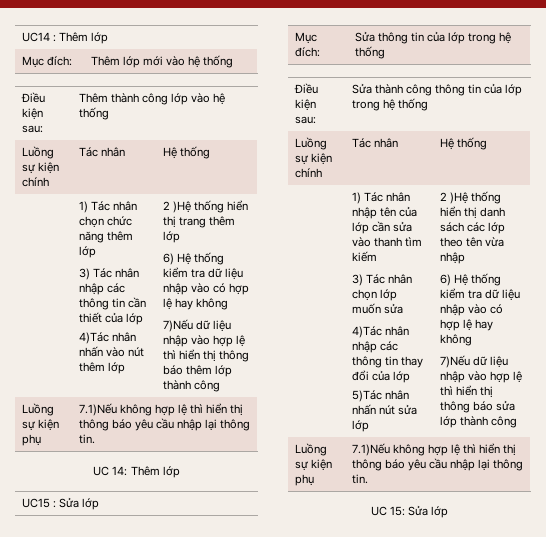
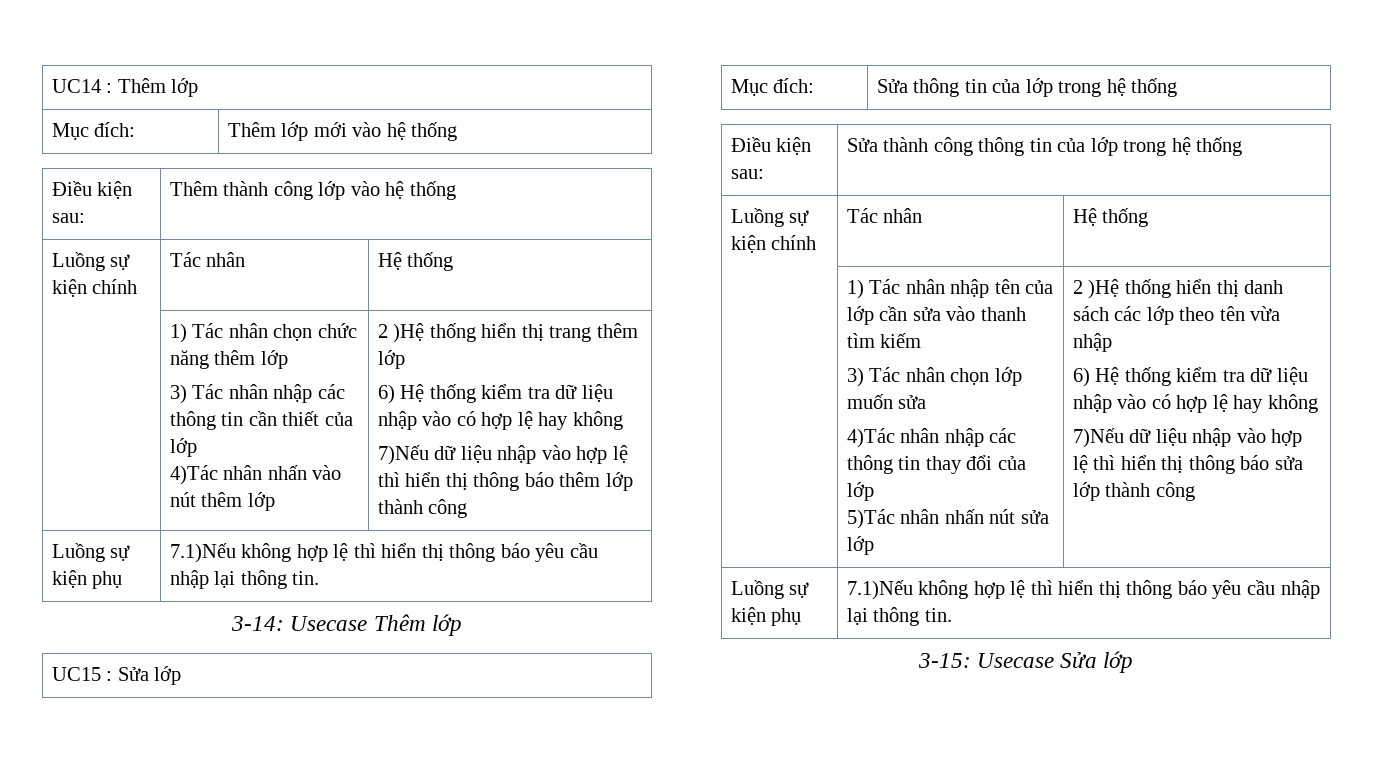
- UC 14: Thêm lớp
+ 3-14: Usecase Thêm lớp
- UC 15: Sửa lớp
+ 3-15: Usecase Sửa lớp

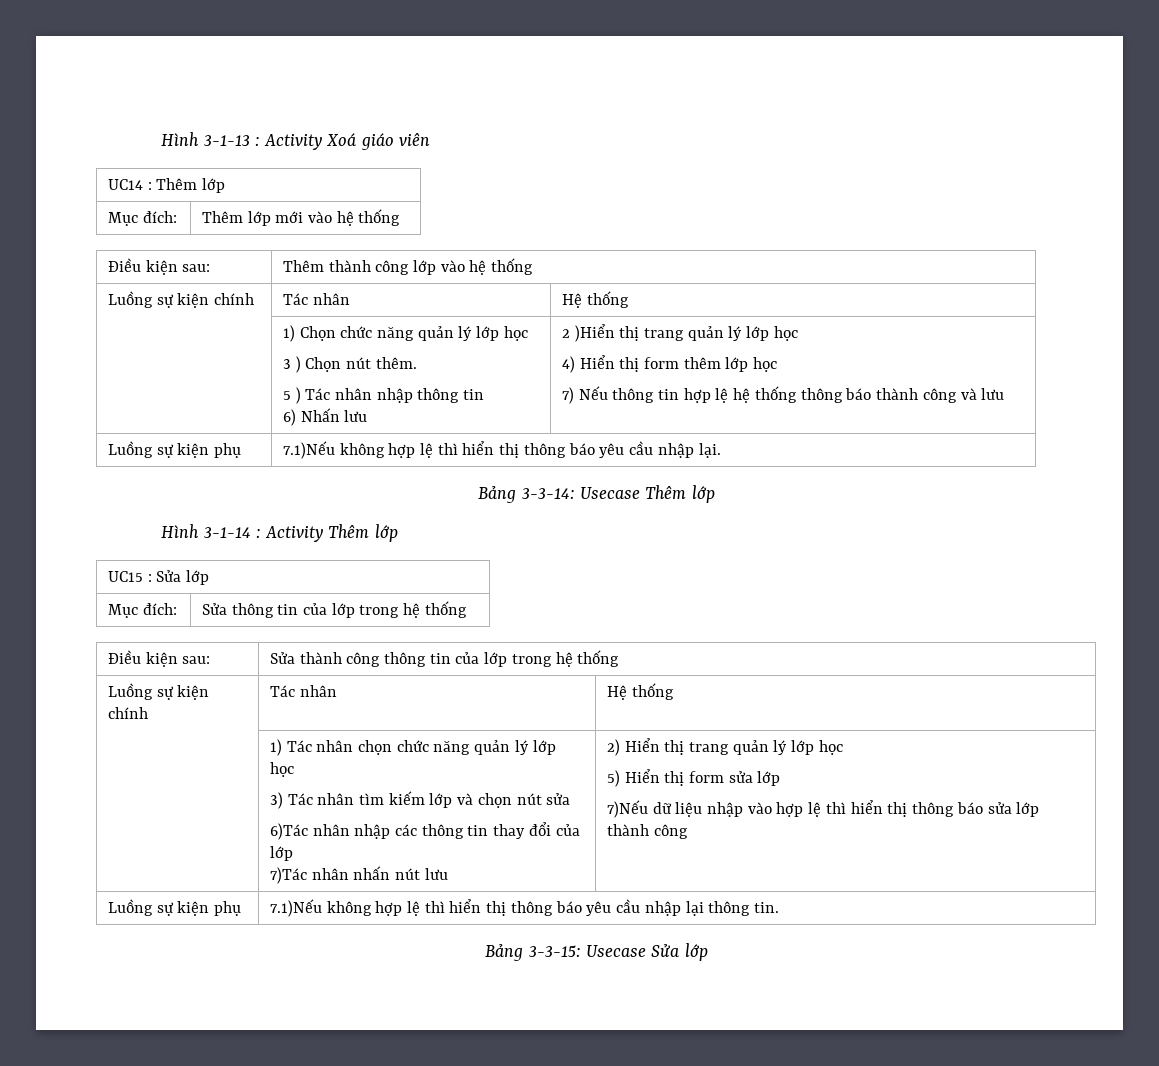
+ Hình 3-1-13 : Activity Xoá giáo viên
- 1) Tác nhân chọn chức năng thêm lớp
- 3) Tác nhân nhập các thông tin cần thiết của lớp
- 4)Tác nhân nhấn vào nút thêm lớp | 2 )Hệ thống hiển thị trang thêm lớp
- 6) Hệ thống kiểm tra dữ liệu nhập vào có hợp lệ hay không
- 7)Nếu dữ liệu nhập vào hợp lệ thì hiển thị thông báo thêm lớp thành công
- Luồng sự kiện phụ | 7.1)Nếu không hợp lệ thì hiển thị thông báo yêu cầu nhập lại thông tin.
- 3-14: Usecase Thêm lớp
+ 1) Chọn chức năng quản lý lớp học
+ 3 ) Chọn nút thêm.
+ 5 ) Tác nhân nhập thông tin
+ 6) Nhấn lưu | 2 )Hiển thị trang quản lý lớp học
+ 4) Hiển thị form thêm lớp học
+ 7) Nếu thông tin hợp lệ hệ thống thông báo thành công và lưu
+ Luồng sự kiện phụ | 7.1)Nếu không hợp lệ thì hiển thị thông báo yêu cầu nhập lại.
+ Bảng 3-3-14: Usecase Thêm lớp
+ Hình 3-1-14 : Activity Thêm lớp
- 1) Tác nhân nhập tên của lớp cần sửa vào thanh tìm kiếm
- 3) Tác nhân chọn lớp muốn sửa
+ 1) Tác nhân chọn chức năng quản lý lớp học
+ 3) Tác nhân tìm kiếm lớp và chọn nút sửa
- 4)Tác nhân nhập các thông tin thay đổi của lớp
+ 6)Tác nhân nhập các thông tin thay đổi của lớp
- 5)Tác nhân nhấn nút sửa lớp | 2 )Hệ thống hiển thị danh sách các lớp theo tên vừa nhập
- 6) Hệ thống kiểm tra dữ liệu nhập vào có hợp lệ hay không
+ 7)Tác nhân nhấn nút lưu | 2) Hiển thị trang quản lý lớp học
+ 5) Hiển thị form sửa lớp
- 3-15: Usecase Sửa lớp
+ Bảng 3-3-15: Usecase Sửa lớp

